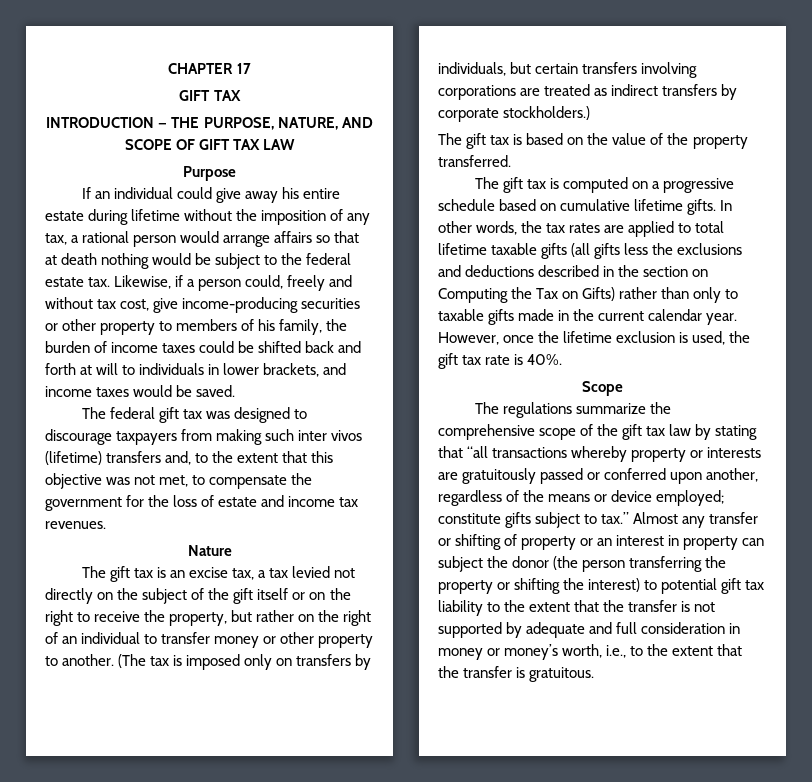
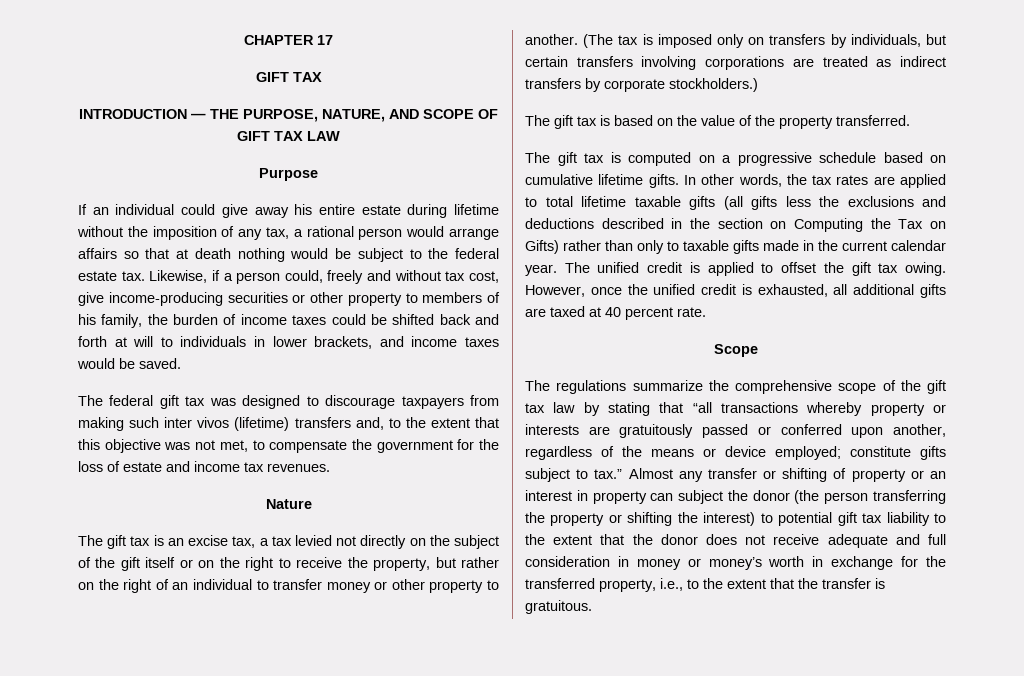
- However, once the lifetime exclusion is used, the gift tax rate is 40%.
+ The unified credit is applied to offset the gift tax owing. However, once the unified credit is exhausted, all additional gifts are taxed at 40 percent rate.
- Almost any transfer or shifting of property or an interest in property can subject the donor (the person transferring the property or shifting the interest) to potential gift tax liability to the extent that the transfer is not supported by adequate and full consideration in money or money’s worth, i.e., to the extent that the transfer is gratuitous.
+ Almost any transfer or shifting of property or an interest in property can subject the donor (the person transferring the property or shifting the interest) to potential gift tax liability to the extent that the donor does not receive adequate and full consideration in money or money’s worth in exchange for the transferred property, i.e., to the extent that the transfer is gratuitous.

